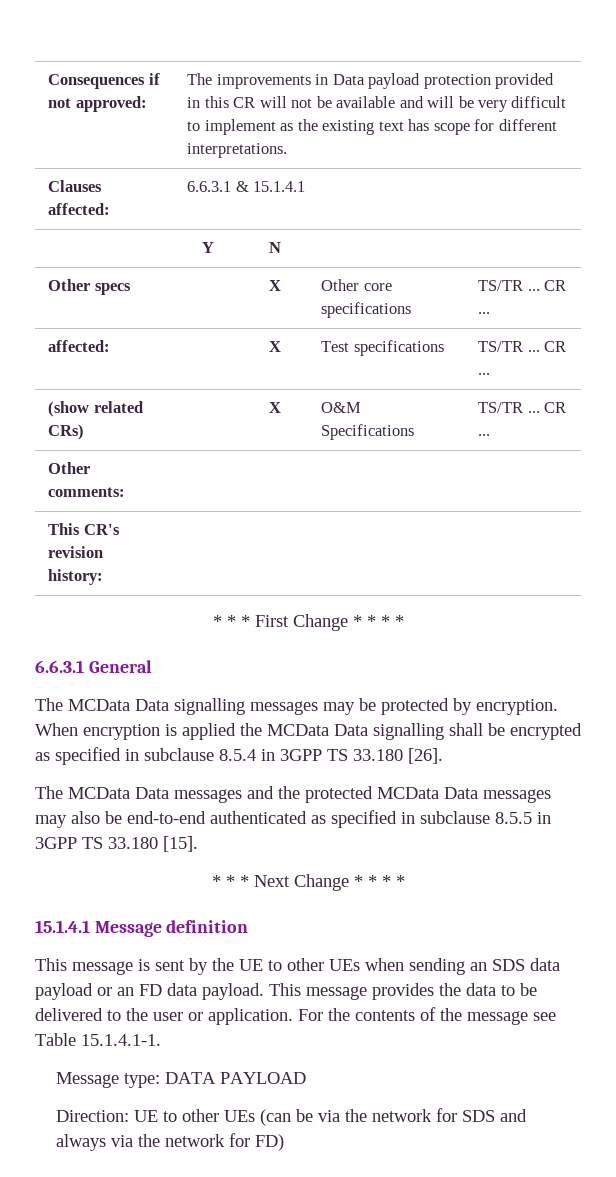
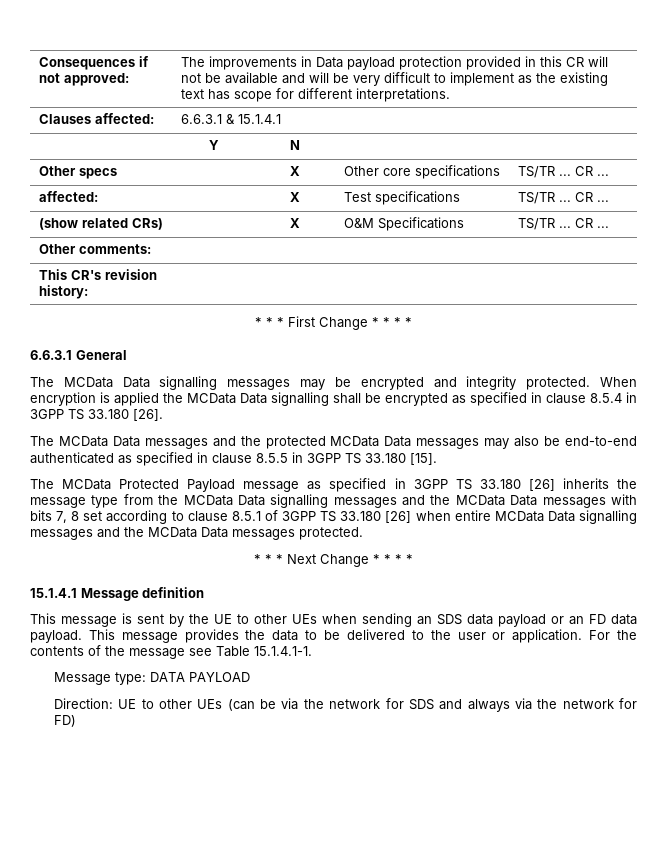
- The MCData Data signalling messages may be protected by encryption.
+ The MCData Data signalling messages may be encrypted and integrity protected.
- When encryption is applied the MCData Data signalling shall be encrypted as specified in subclause 8.5.4 in 3GPP TS 33.180 [26].
+ When encryption is applied the MCData Data signalling shall be encrypted as specified in clause 8.5.4 in 3GPP TS 33.180 [26].
- The MCData Data messages and the protected MCData Data messages may also be end-to-end authenticated as specified in subclause 8.5.5 in 3GPP TS 33.180 [15].
+ The MCData Data messages and the protected MCData Data messages may also be end-to-end authenticated as specified in clause 8.5.5 in 3GPP TS 33.180 [15].
+ The MCData Protected Payload message as specified in 3GPP TS 33.180 [26] inherits the message type from the MCData Data signalling messages and the MCData Data messages with bits 7, 8 set according to clause 8.5.1 of 3GPP TS 33.180 [26] when entire MCData Data signalling messages and the MCData Data messages protected.

